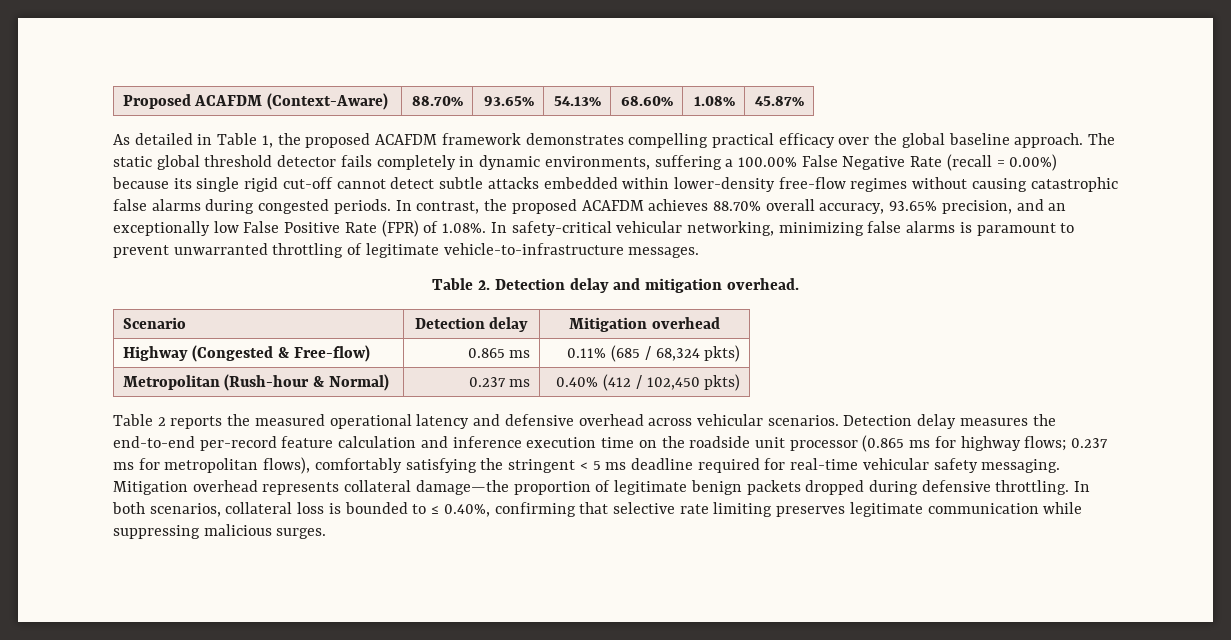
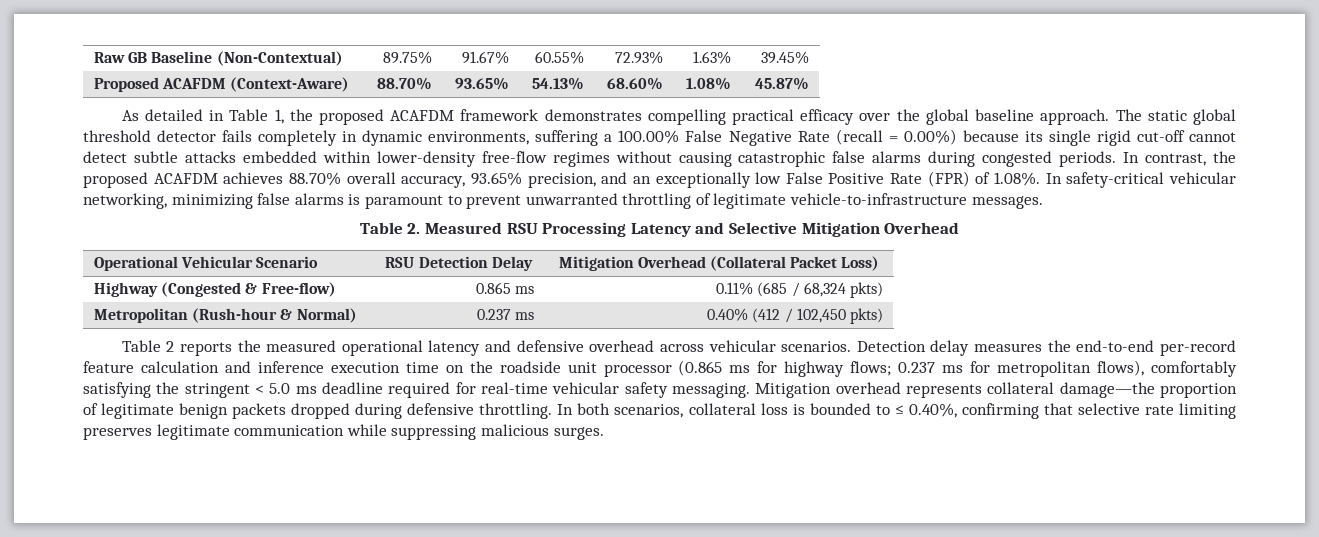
+ Raw GB Baseline (Non-Contextual) | 89.75% | 91.67% | 60.55% | 72.93% | 1.63% | 39.45%
- Table 2. Detection delay and mitigation overhead.
- Scenario | Detection delay | Mitigation overhead
+ Table 2. Measured RSU Processing Latency and Selective Mitigation Overhead
+ Operational Vehicular Scenario | RSU Detection Delay | Mitigation Overhead (Collateral Packet Loss)
- Detection delay measures the end-to-end per-record feature calculation and inference execution time on the roadside unit processor (0.865 ms for highway flows; 0.237 ms for metropolitan flows), comfortably satisfying the stringent < 5 ms deadline required for real-time vehicular safety messaging.
+ Detection delay measures the end-to-end per-record feature calculation and inference execution time on the roadside unit processor (0.865 ms for highway flows; 0.237 ms for metropolitan flows), comfortably satisfying the stringent < 5.0 ms deadline required for real-time vehicular safety messaging.

